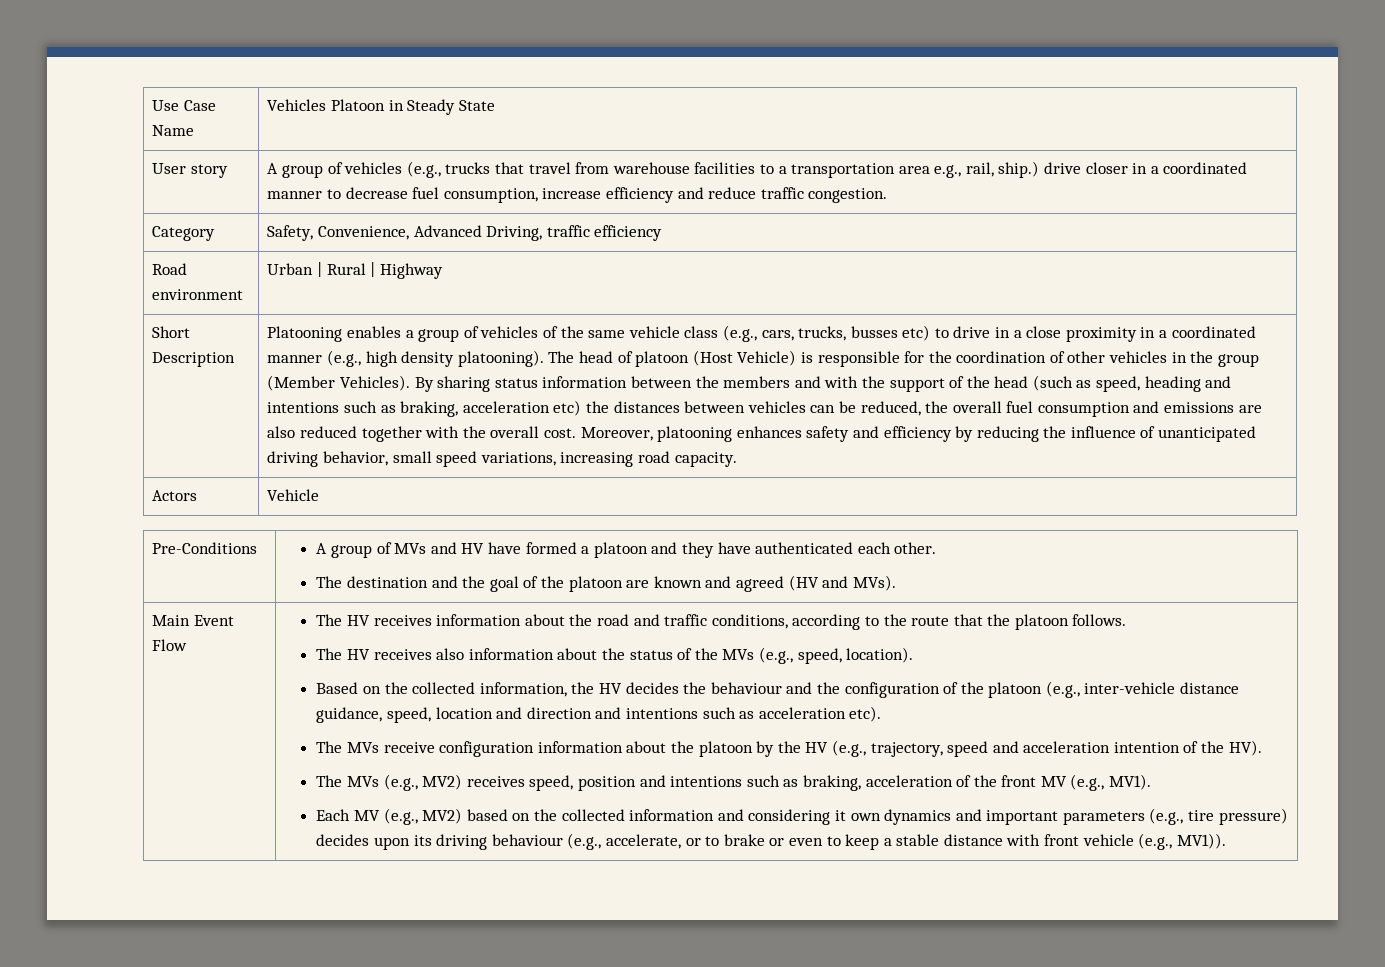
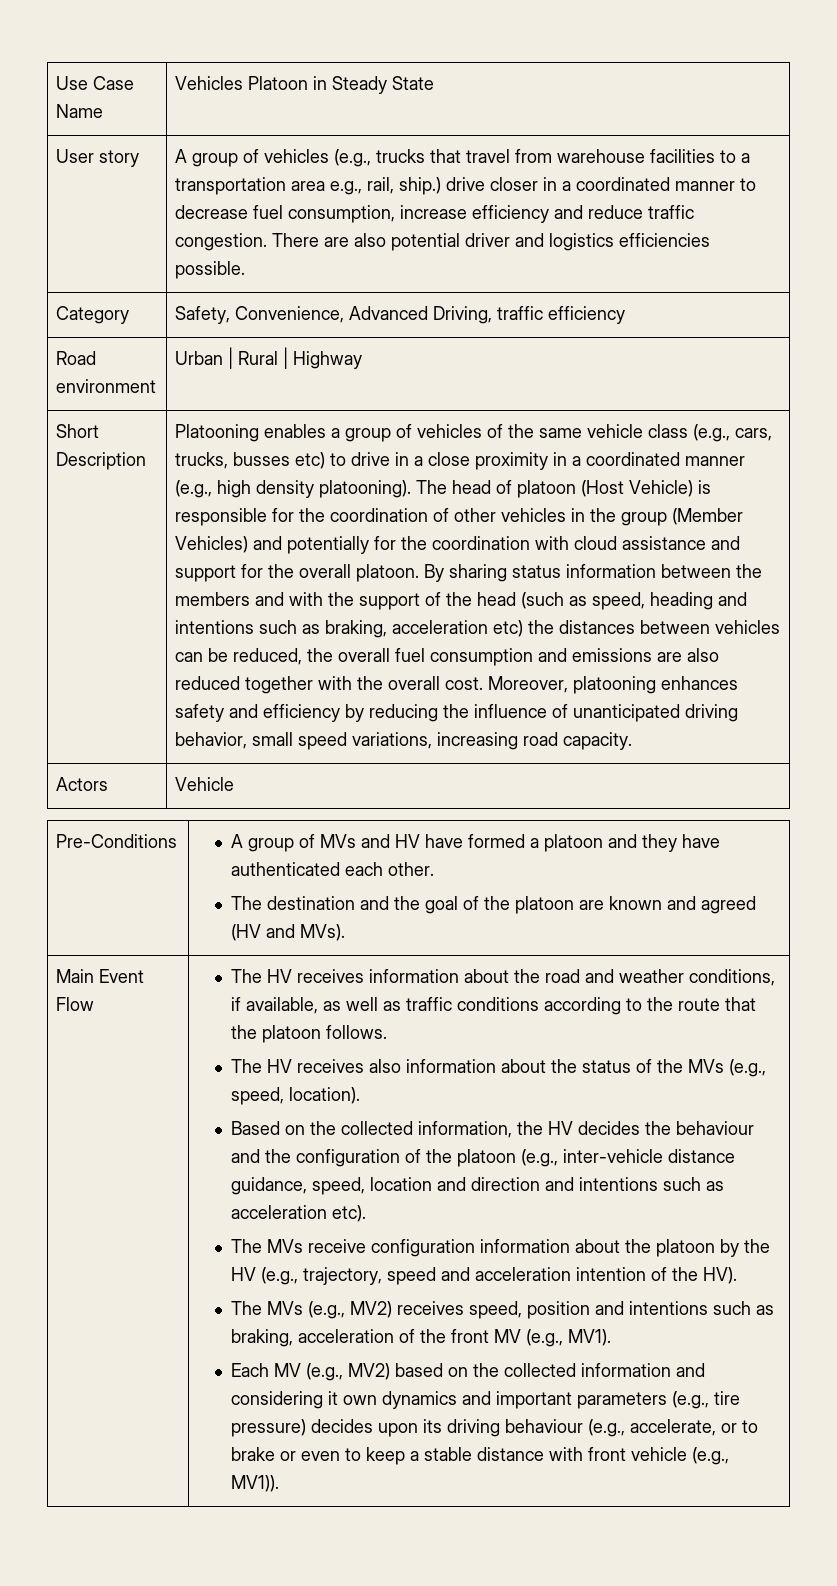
+ There are also potential driver and logistics efficiencies possible.
- The head of platoon (Host Vehicle) is responsible for the coordination of other vehicles in the group (Member Vehicles).
+ The head of platoon (Host Vehicle) is responsible for the coordination of other vehicles in the group (Member Vehicles) and potentially for the coordination with cloud assistance and support for the overall platoon.
- The HV receives information about the road and traffic conditions, according to the route that the platoon follows.
+ The HV receives information about the road and weather conditions, if available, as well as traffic conditions according to the route that the platoon follows.

